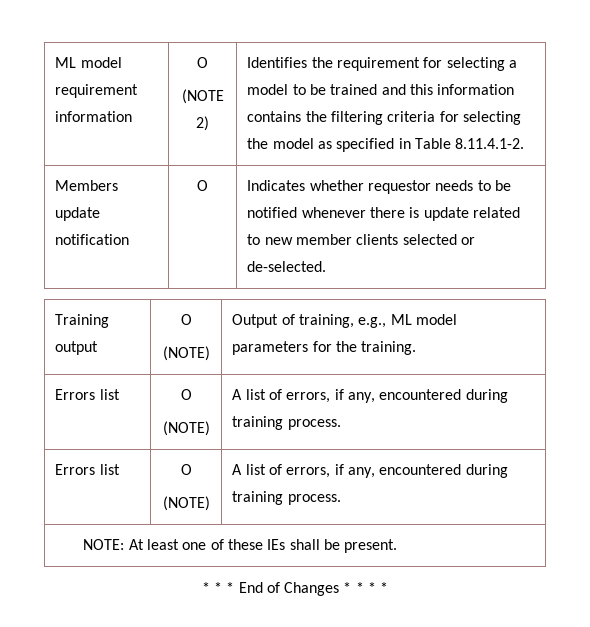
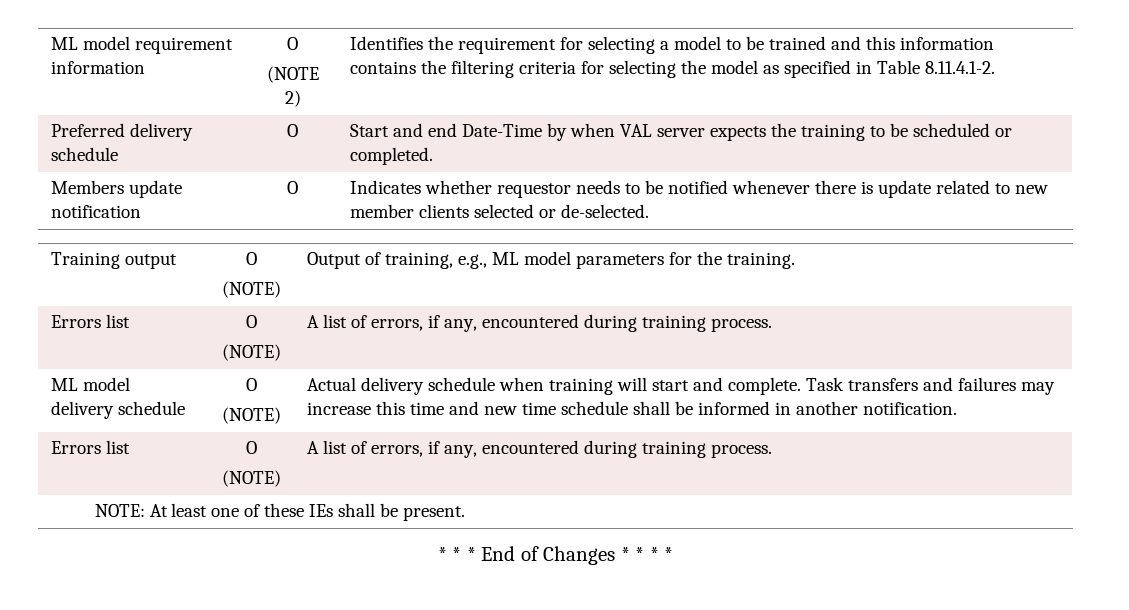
+ Preferred delivery schedule | O | Start and end Date-Time by when VAL server expects the training to be scheduled or completed.
+ ML model delivery schedule | O
+ (NOTE) | Actual delivery schedule when training will start and complete. Task transfers and failures may increase this time and new time schedule shall be informed in another notification.

